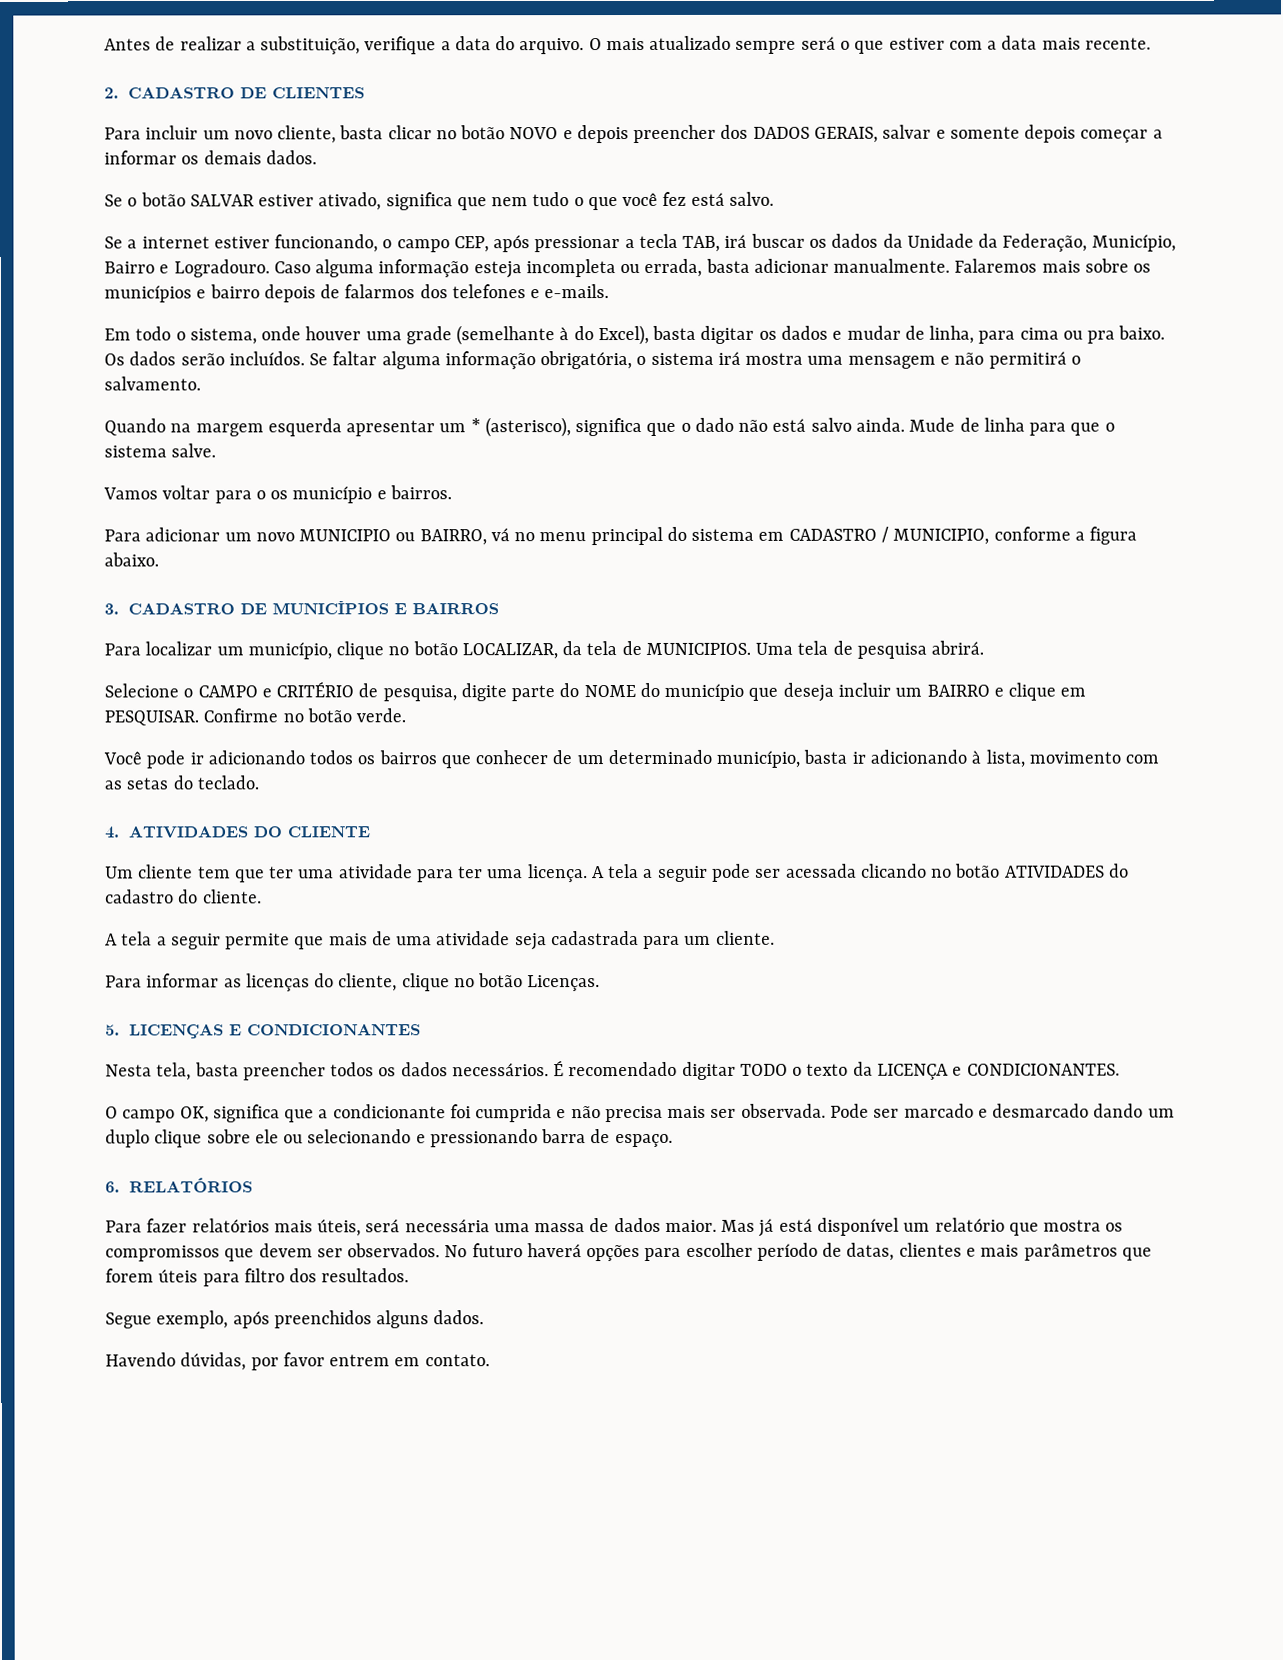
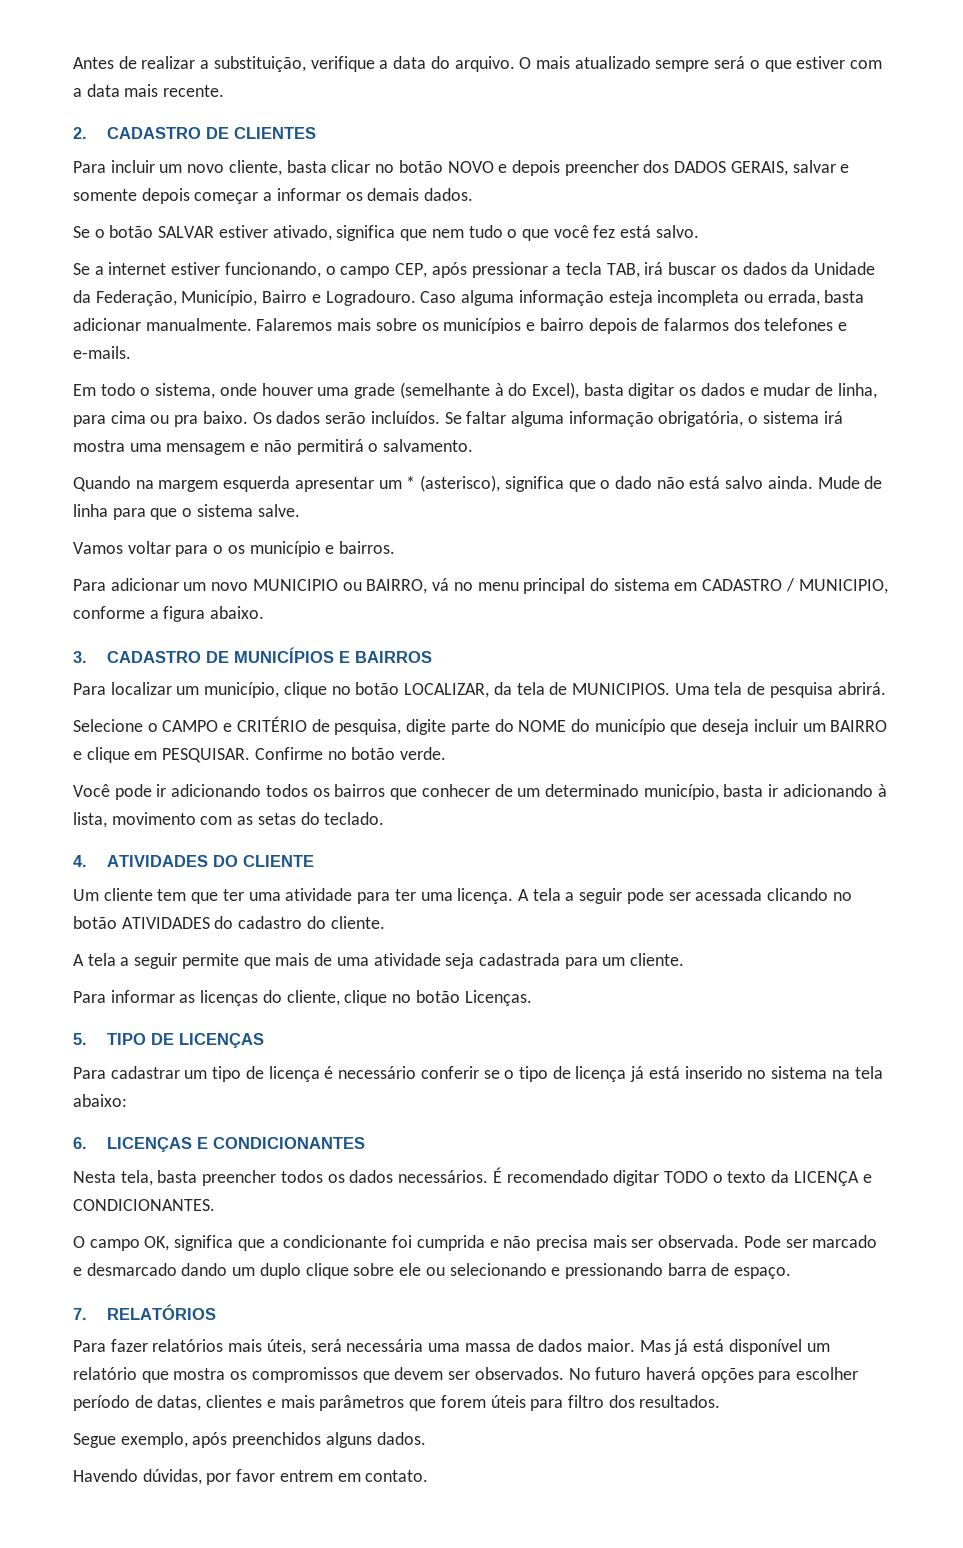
- 5. LICENÇAS E CONDICIONANTES
+ 5. TIPO DE LICENÇAS
+ Para cadastrar um tipo de licença é necessário conferir se o tipo de licença já está inserido no sistema na tela abaixo:
+ 6. LICENÇAS E CONDICIONANTES
- 6. RELATÓRIOS
+ 7. RELATÓRIOS

